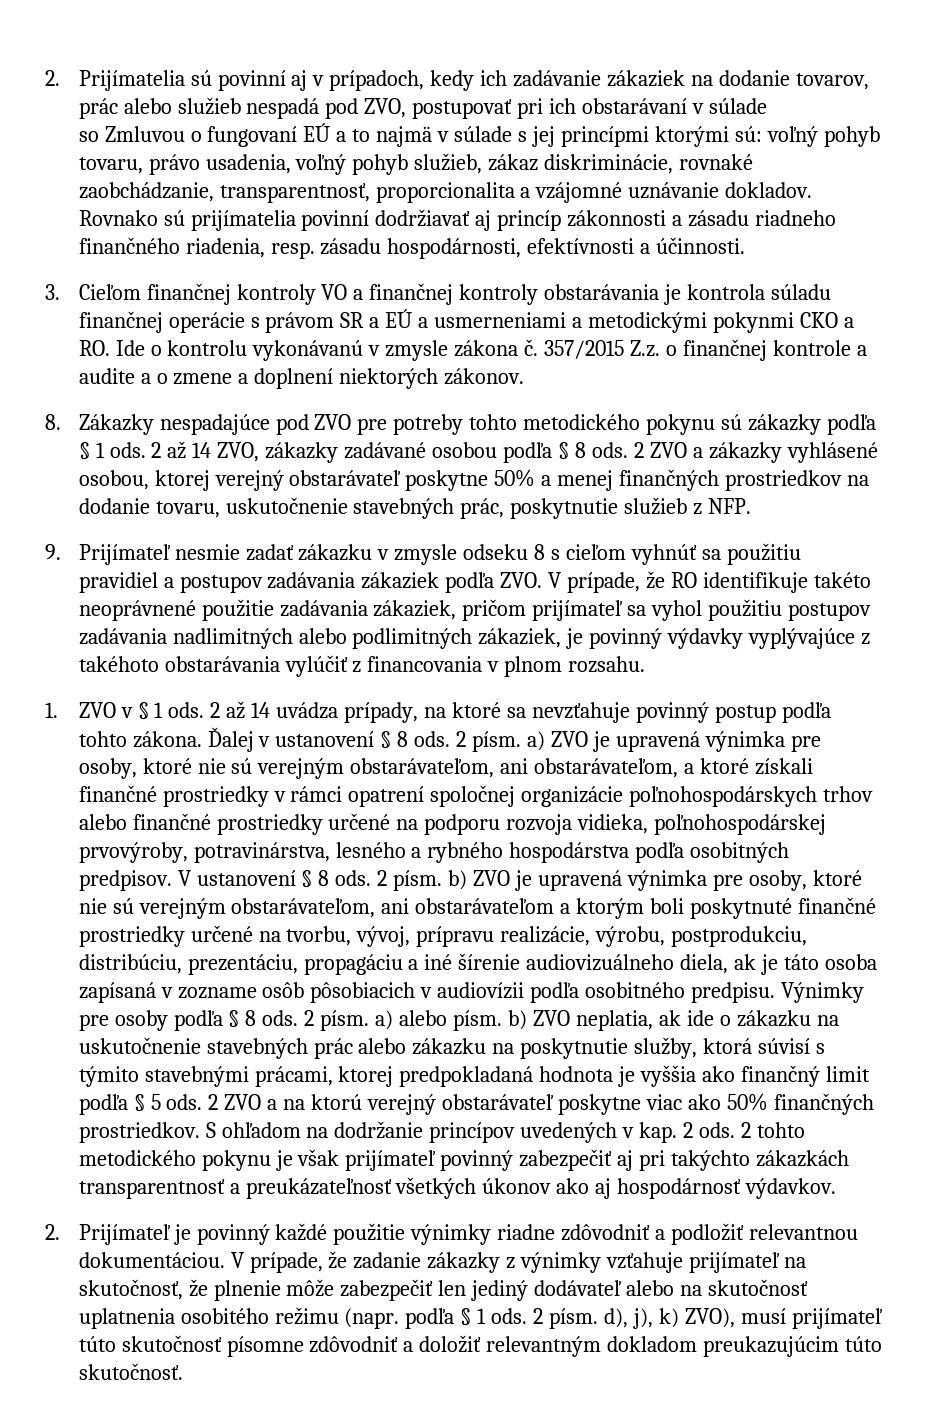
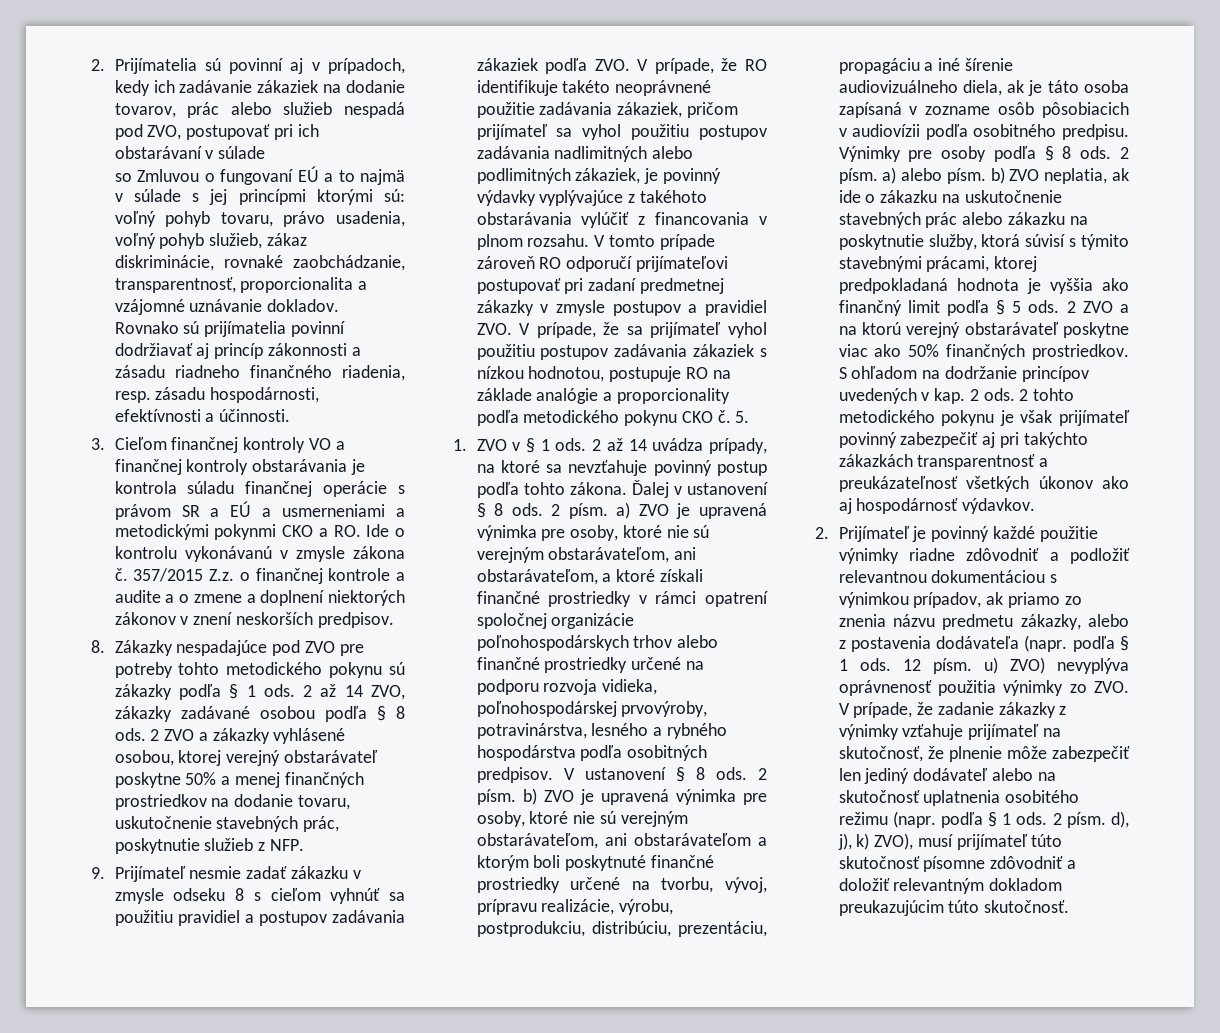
- 357/2015 Z.z. o finančnej kontrole a audite a o zmene a doplnení niektorých zákonov.
+ 357/2015 Z.z. o finančnej kontrole a audite a o zmene a doplnení niektorých zákonov v znení neskorších predpisov.
+ V tomto prípade zároveň RO odporučí prijímateľovi postupovať pri zadaní predmetnej zákazky v zmysle postupov a pravidiel ZVO. V prípade, že sa prijímateľ vyhol použitiu postupov zadávania zákaziek s nízkou hodnotou, postupuje RO na základe analógie a proporcionality podľa metodického pokynu CKO č. 5.
- 2. Prijímateľ je povinný každé použitie výnimky riadne zdôvodniť a podložiť relevantnou dokumentáciou. V prípade, že zadanie zákazky z výnimky vzťahuje prijímateľ na skutočnosť, že plnenie môže zabezpečiť len jediný dodávateľ alebo na skutočnosť uplatnenia osobitého režimu (napr. podľa § 1 ods.
+ 2. Prijímateľ je povinný každé použitie výnimky riadne zdôvodniť a podložiť relevantnou dokumentáciou s výnimkou prípadov, ak priamo zo znenia názvu predmetu zákazky, alebo z postavenia dodávateľa (napr. podľa § 1 ods. 12 písm. u) ZVO) nevyplýva oprávnenosť použitia výnimky zo ZVO. V prípade, že zadanie zákazky z výnimky vzťahuje prijímateľ na skutočnosť, že plnenie môže zabezpečiť len jediný dodávateľ alebo na skutočnosť uplatnenia osobitého režimu (napr. podľa § 1 ods.

